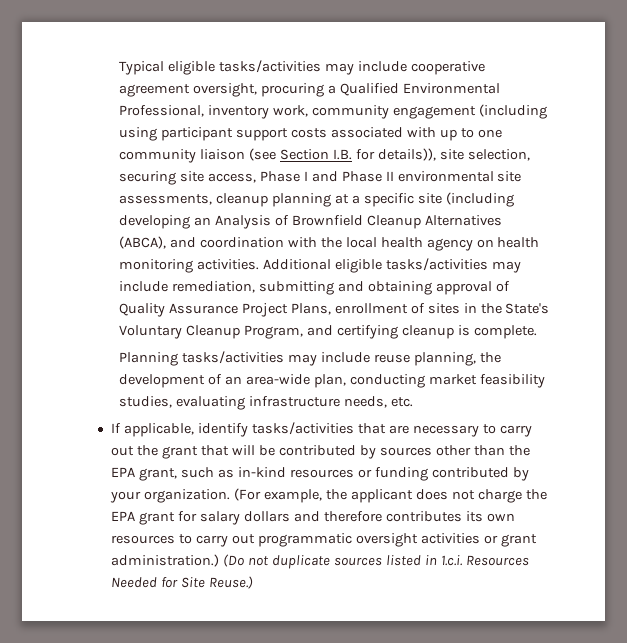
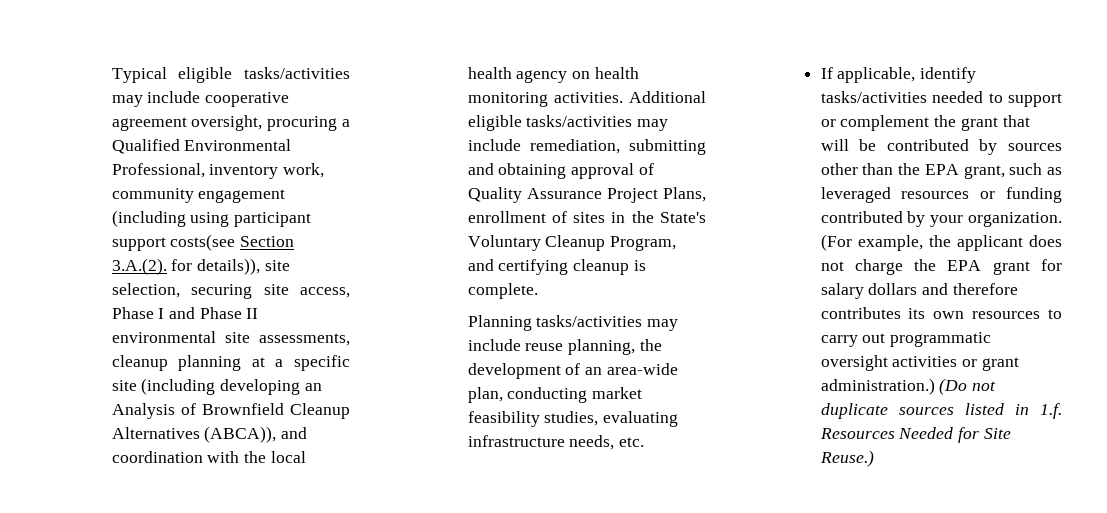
- Typical eligible tasks/activities may include cooperative agreement oversight, procuring a Qualified Environmental Professional, inventory work, community engagement (including using participant support costs associated with up to one community liaison (see Section I.B. for details)), site selection, securing site access, Phase I and Phase II environmental site assessments, cleanup planning at a specific site (including developing an Analysis of Brownfield Cleanup Alternatives (ABCA), and coordination with the local health agency on health monitoring activities.
+ Typical eligible tasks/activities may include cooperative agreement oversight, procuring a Qualified Environmental Professional, inventory work, community engagement (including using participant support costs(see Section 3.A.(2). for details)), site selection, securing site access, Phase I and Phase II environmental site assessments, cleanup planning at a specific site (including developing an Analysis of Brownfield Cleanup Alternatives (ABCA)), and coordination with the local health agency on health monitoring activities.
- If applicable, identify tasks/activities that are necessary to carry out the grant that will be contributed by sources other than the EPA grant, such as in-kind resources or funding contributed by your organization.
+ If applicable, identify tasks/activities needed to support or complement the grant that will be contributed by sources other than the EPA grant, such as leveraged resources or funding contributed by your organization.
- (Do not duplicate sources listed in 1.c.i. Resources Needed for Site Reuse.)
+ (Do not duplicate sources listed in 1.f. Resources Needed for Site Reuse.)

